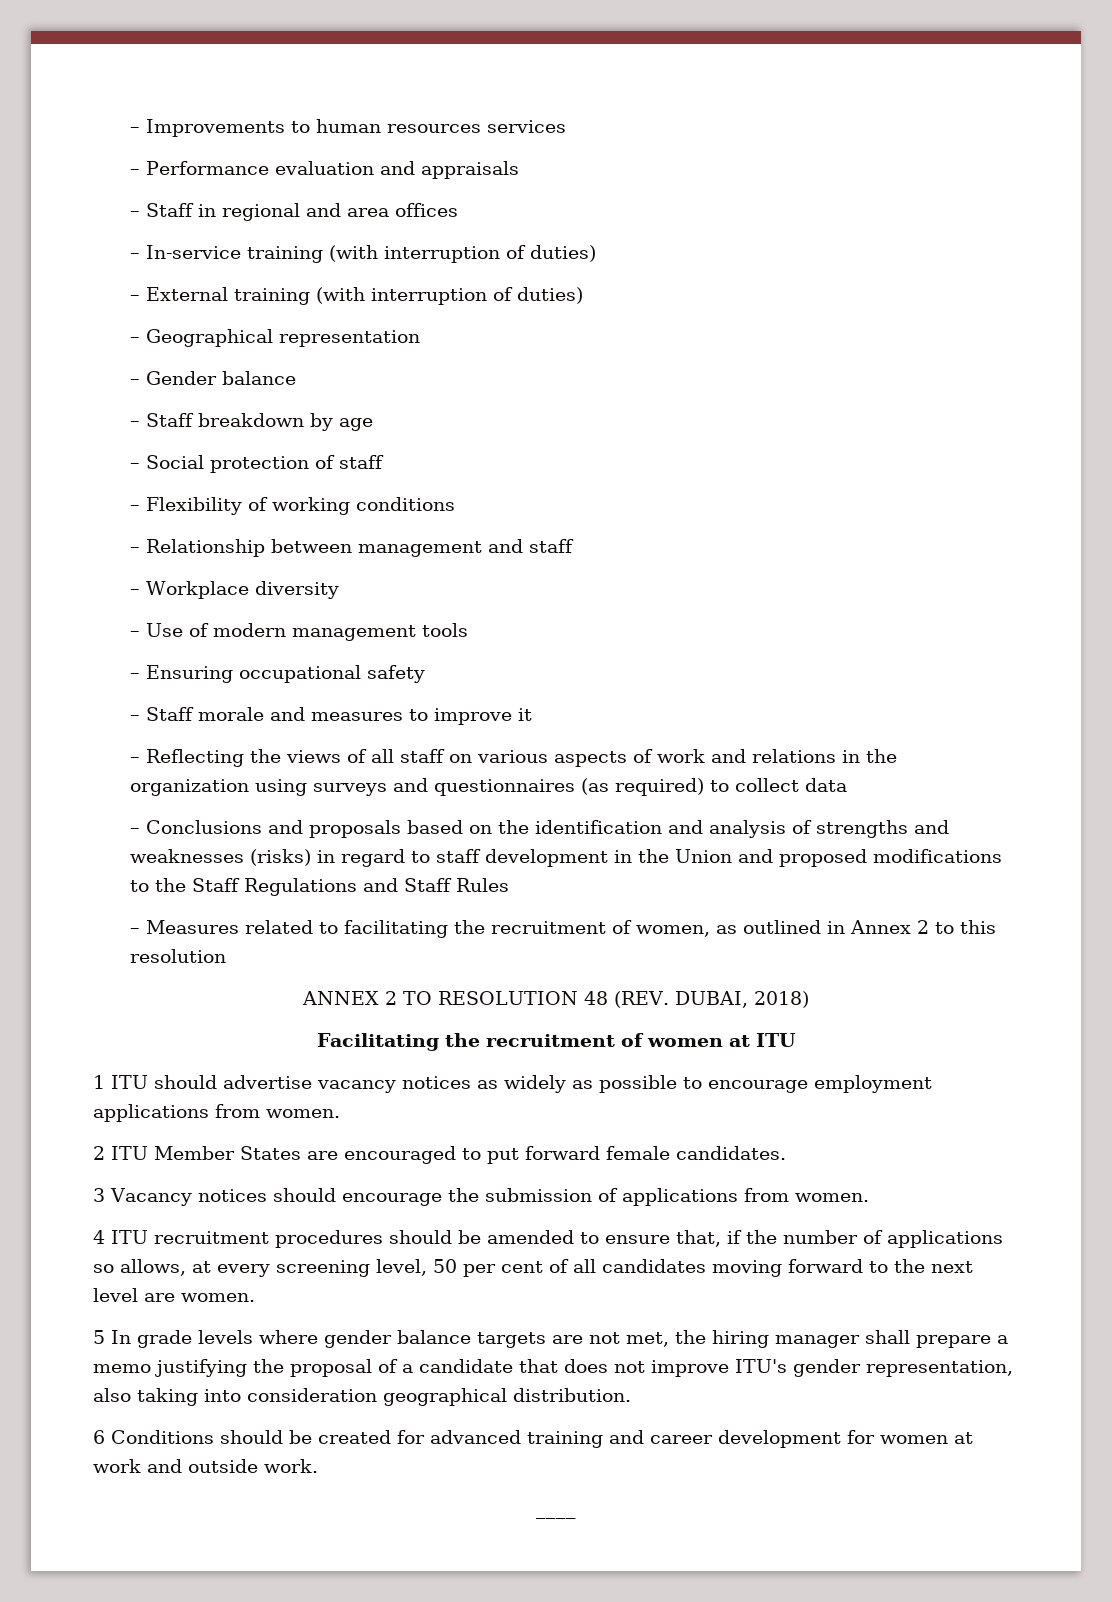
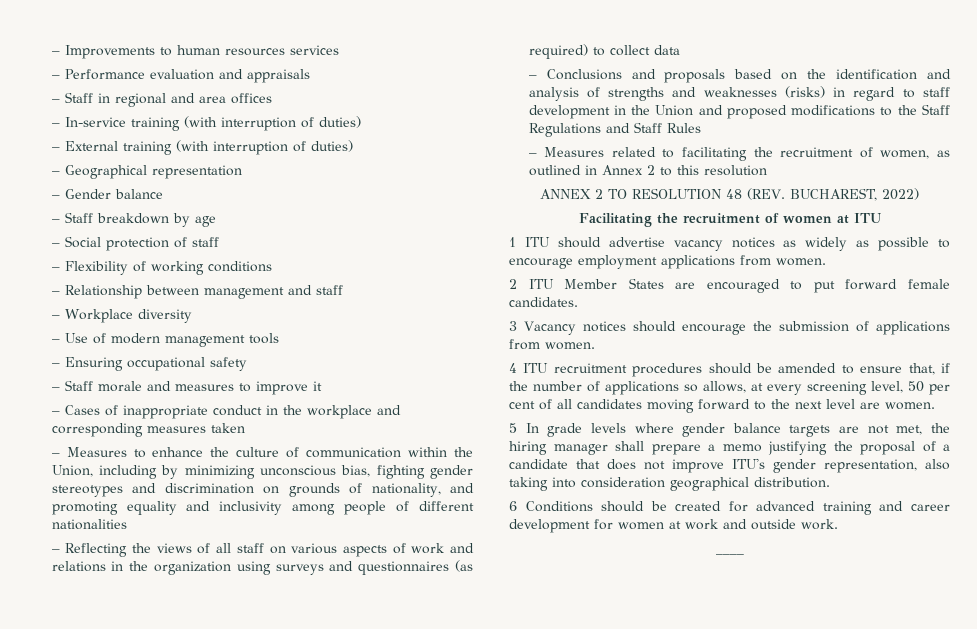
+ – Cases of inappropriate conduct in the workplace and corresponding measures taken
+ – Measures to enhance the culture of communication within the Union, including by minimizing unconscious bias, fighting gender stereotypes and discrimination on grounds of nationality, and promoting equality and inclusivity among people of different nationalities
- ANNEX 2 TO RESOLUTION 48 (REV. DUBAI, 2018)
+ ANNEX 2 TO RESOLUTION 48 (REV. BUCHAREST, 2022)

